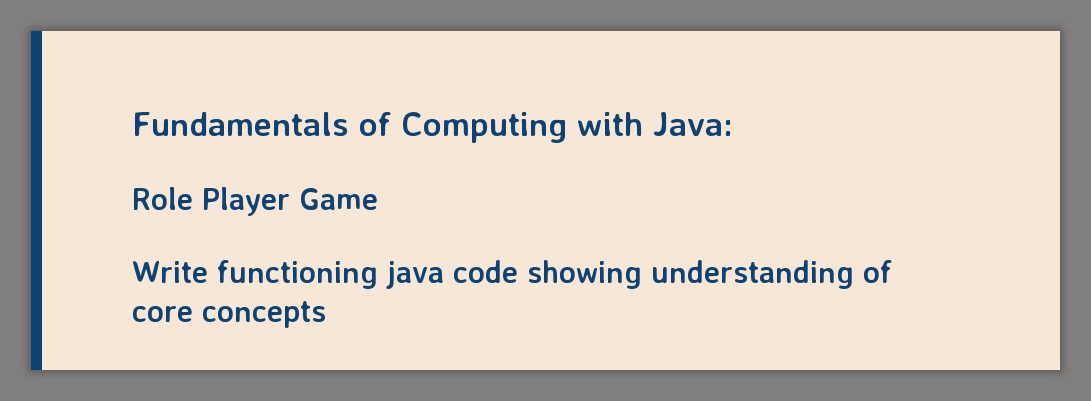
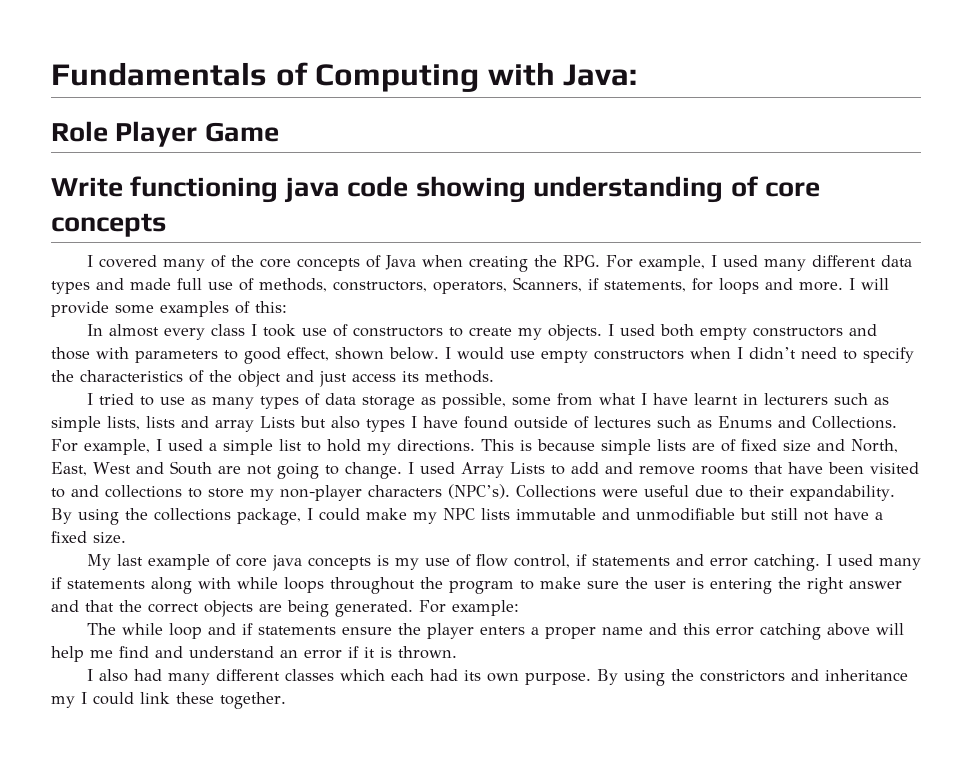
+ I covered many of the core concepts of Java when creating the RPG. For example, I used many different data types and made full use of methods, constructors, operators, Scanners, if statements, for loops and more. I will provide some examples of this:
+ In almost every class I took use of constructors to create my objects. I used both empty constructors and those with parameters to good effect, shown below. I would use empty constructors when I didn’t need to specify the characteristics of the object and just access its methods.
+ I tried to use as many types of data storage as possible, some from what I have learnt in lecturers such as simple lists, lists and array Lists but also types I have found outside of lectures such as Enums and Collections. For example, I used a simple list to hold my directions. This is because simple lists are of fixed size and North, East, West and South are not going to change. I used Array Lists to add and remove rooms that have been visited to and collections to store my non-player characters (NPC’s). Collections were useful due to their expandability. By using the collections package, I could make my NPC lists immutable and unmodifiable but still not have a fixed size.
+ My last example of core java concepts is my use of flow control, if statements and error catching. I used many if statements along with while loops throughout the program to make sure the user is entering the right answer and that the correct objects are being generated. For example:
+ The while loop and if statements ensure the player enters a proper name and this error catching above will help me find and understand an error if it is thrown.
+ I also had many different classes which each had its own purpose. By using the constrictors and inheritance my I could link these together.

